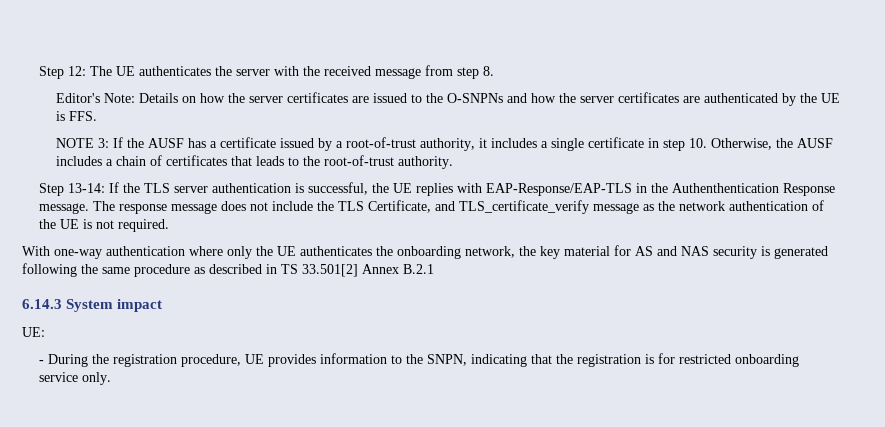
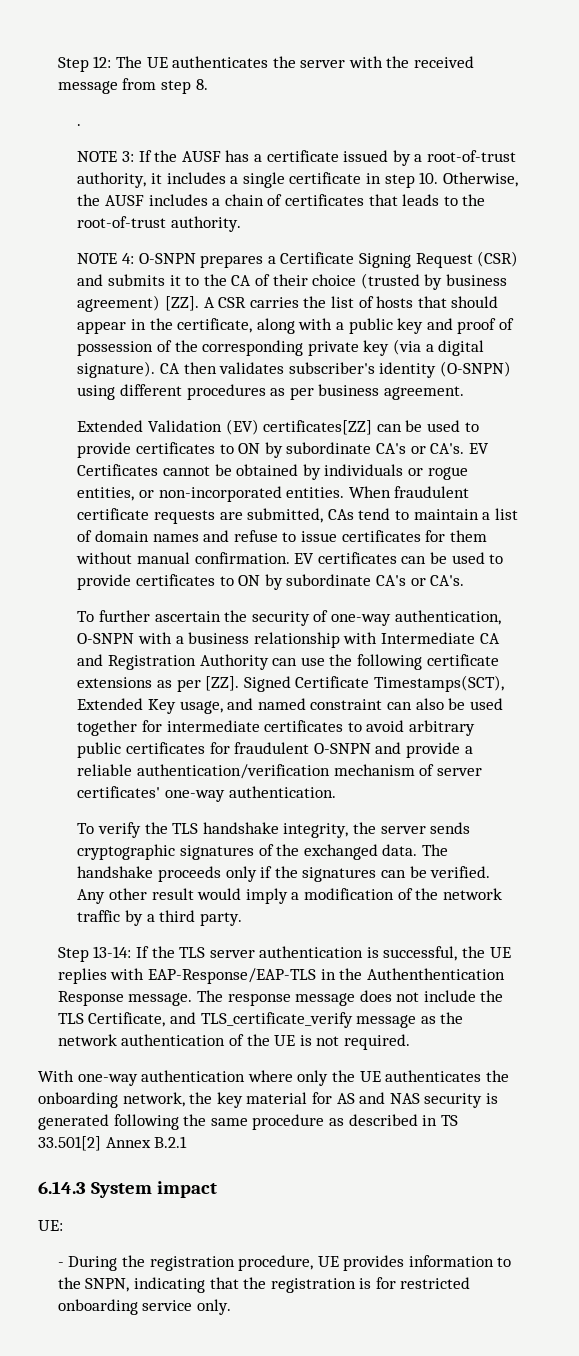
- Editor's Note: Details on how the server certificates are issued to the O-SNPNs and how the server certificates are authenticated by the UE is FFS.
+ .
+ NOTE 4: O-SNPN prepares a Certificate Signing Request (CSR) and submits it to the CA of their choice (trusted by business agreement) [ZZ]. A CSR carries the list of hosts that should appear in the certificate, along with a public key and proof of possession of the corresponding private key (via a digital signature). CA then validates subscriber's identity (O-SNPN) using different procedures as per business agreement.
+ Extended Validation (EV) certificates[ZZ] can be used to provide certificates to ON by subordinate CA's or CA's. EV Certificates cannot be obtained by individuals or rogue entities, or non-incorporated entities. When fraudulent certificate requests are submitted, CAs tend to maintain a list of domain names and refuse to issue certificates for them without manual confirmation. EV certificates can be used to provide certificates to ON by subordinate CA's or CA's.
+ To further ascertain the security of one-way authentication, O-SNPN with a business relationship with Intermediate CA and Registration Authority can use the following certificate extensions as per [ZZ]. Signed Certificate Timestamps(SCT), Extended Key usage, and named constraint can also be used together for intermediate certificates to avoid arbitrary public certificates for fraudulent O-SNPN and provide a reliable authentication/verification mechanism of server certificates' one-way authentication.
+ To verify the TLS handshake integrity, the server sends cryptographic signatures of the exchanged data. The handshake proceeds only if the signatures can be verified. Any other result would imply a modification of the network traffic by a third party.

